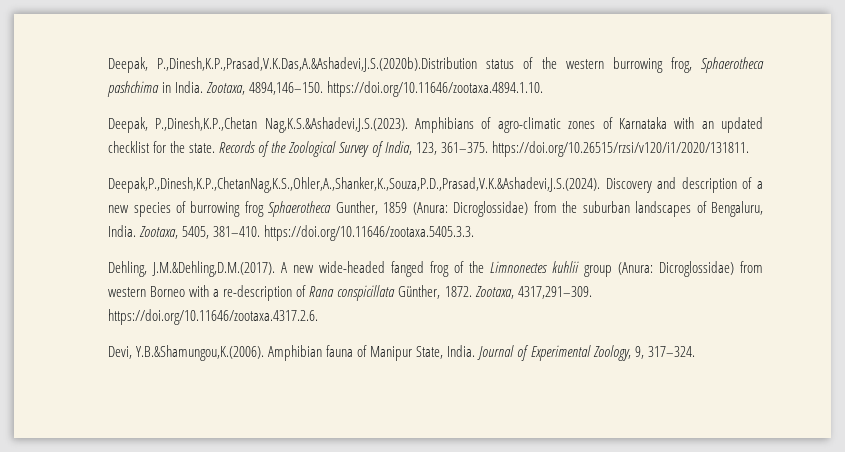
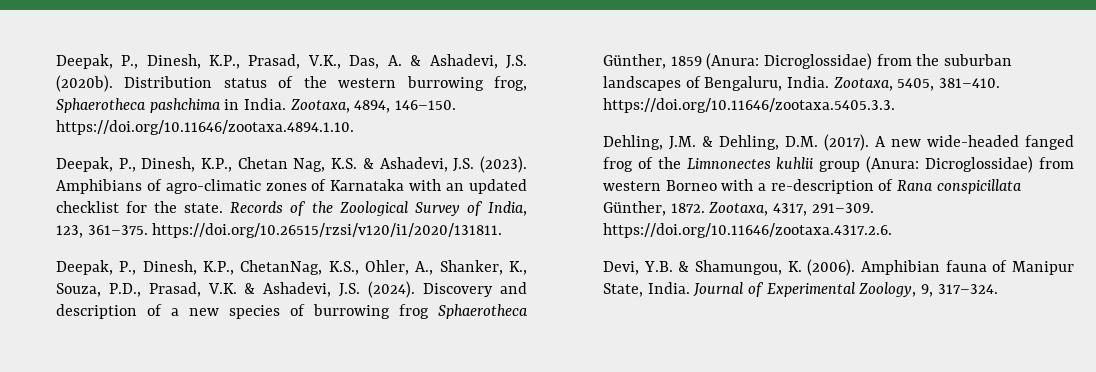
- Deepak, P.,Dinesh,K.P.,Prasad,V.K.Das,A.&Ashadevi,J.S.(2020b).Distribution status of the western burrowing frog, Sphaerotheca pashchima in India.
+ Deepak, P., Dinesh, K.P., Prasad, V.K., Das, A. & Ashadevi, J.S. (2020b). Distribution status of the western burrowing frog, Sphaerotheca pashchima in India.
- Zootaxa, 4894,146–150. https://doi.org/10.11646/zootaxa.4894.1.10.
+ Zootaxa, 4894, 146–150. https://doi.org/10.11646/zootaxa.4894.1.10.
- Deepak, P.,Dinesh,K.P.,Chetan Nag,K.S.&Ashadevi,J.S.(2023). Amphibians of agro-climatic zones of Karnataka with an updated checklist for the state.
+ Deepak, P., Dinesh, K.P., Chetan Nag, K.S. & Ashadevi, J.S. (2023). Amphibians of agro-climatic zones of Karnataka with an updated checklist for the state.
- Deepak,P.,Dinesh,K.P.,ChetanNag,K.S.,Ohler,A.,Shanker,K.,Souza,P.D.,Prasad,V.K.&Ashadevi,J.S.(2024). Discovery and description of a new species of burrowing frog Sphaerotheca Gunther, 1859 (Anura: Dicroglossidae) from the suburban landscapes of Bengaluru, India.
+ Deepak, P., Dinesh, K.P., ChetanNag, K.S., Ohler, A., Shanker, K., Souza, P.D., Prasad, V.K. & Ashadevi, J.S. (2024). Discovery and description of a new species of burrowing frog Sphaerotheca Günther, 1859 (Anura: Dicroglossidae) from the suburban landscapes of Bengaluru, India.
- Dehling, J.M.&Dehling,D.M.(2017). A new wide-headed fanged frog of the Limnonectes kuhlii group (Anura: Dicroglossidae) from western Borneo with a re-description of Rana conspicillata Günther, 1872.
+ Dehling, J.M. & Dehling, D.M. (2017). A new wide-headed fanged frog of the Limnonectes kuhlii group (Anura: Dicroglossidae) from western Borneo with a re-description of Rana conspicillata Günther, 1872.
- Zootaxa, 4317,291–309. https://doi.org/10.11646/zootaxa.4317.2.6.
+ Zootaxa, 4317, 291–309. https://doi.org/10.11646/zootaxa.4317.2.6.
- Devi, Y.B.&Shamungou,K.(2006). Amphibian fauna of Manipur State, India.
+ Devi, Y.B. & Shamungou, K. (2006). Amphibian fauna of Manipur State, India.

